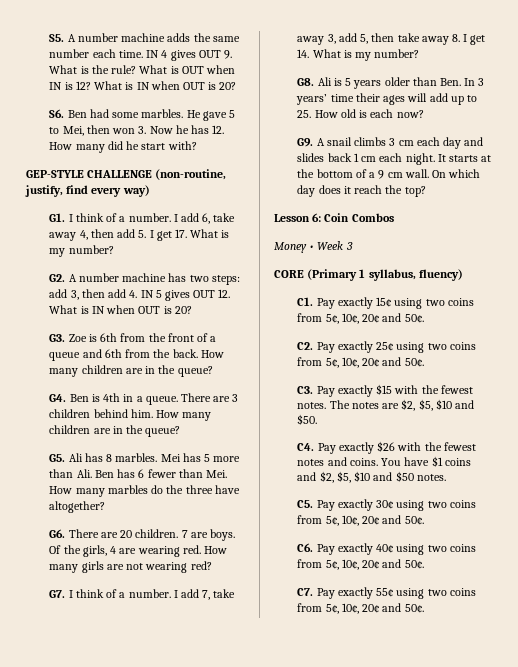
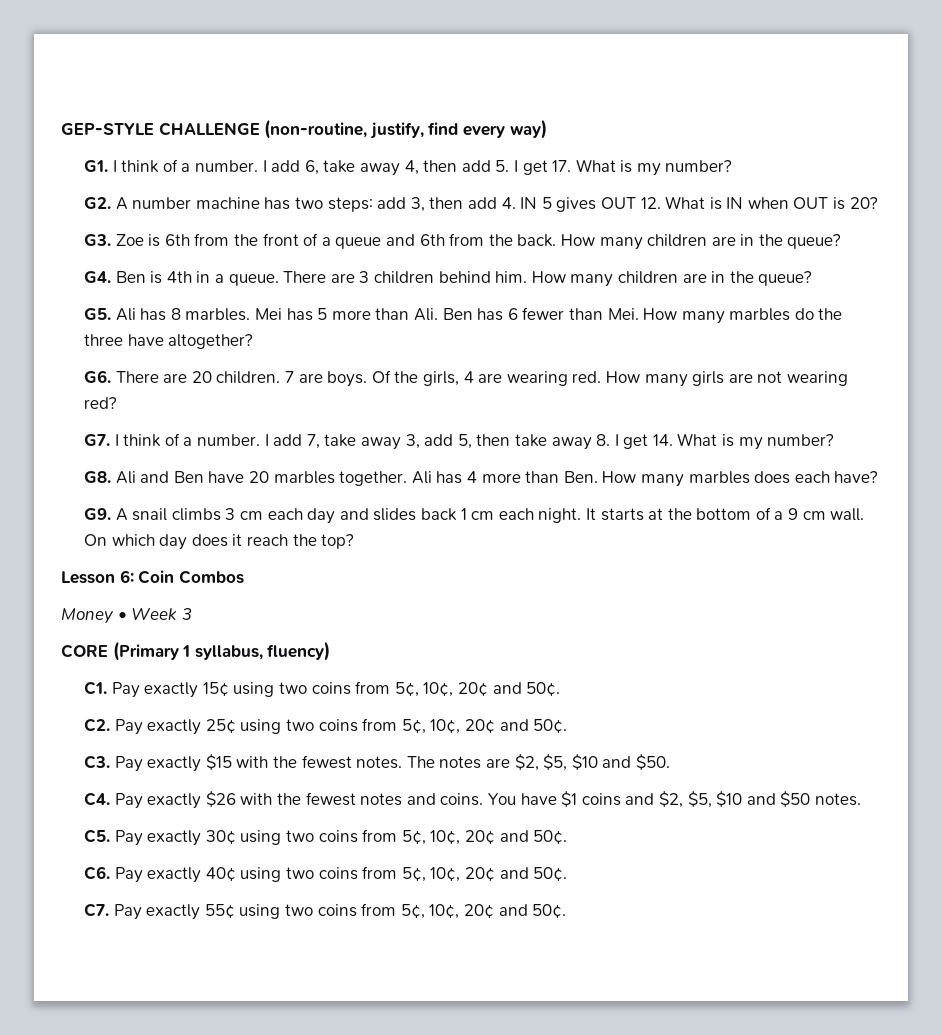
- S5. A number machine adds the same number each time. IN 4 gives OUT 9. What is the rule? What is OUT when IN is 12? What is IN when OUT is 20?
- S6. Ben had some marbles. He gave 5 to Mei, then won 3. Now he has 12. How many did he start with?
- G8. Ali is 5 years older than Ben. In 3 years’ time their ages will add up to 25. How old is each now?
+ G8. Ali and Ben have 20 marbles together. Ali has 4 more than Ben. How many marbles does each have?

